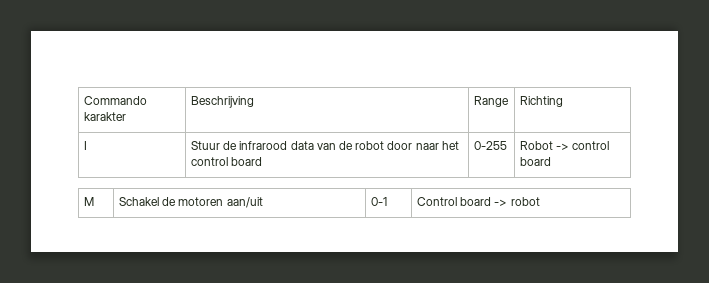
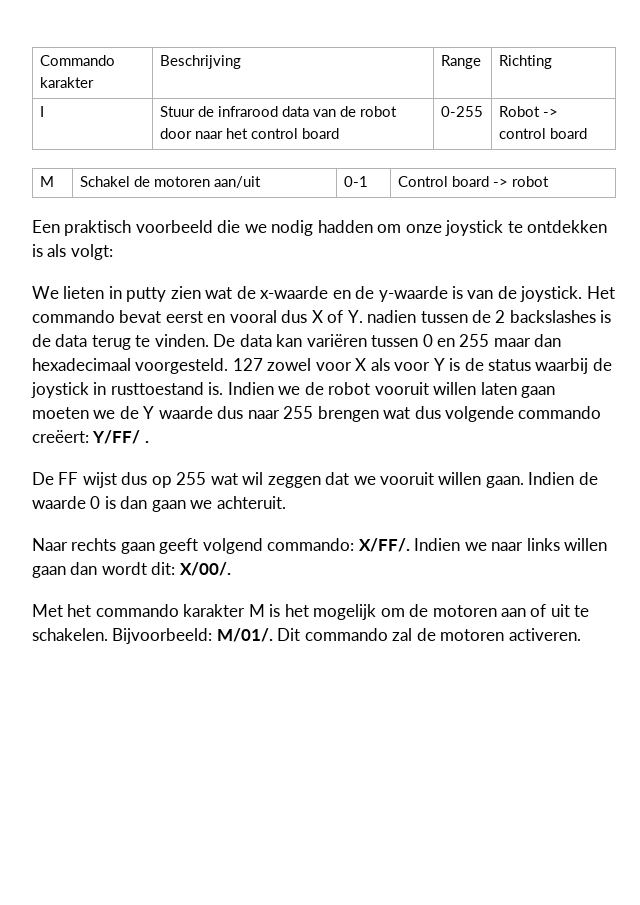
+ Een praktisch voorbeeld die we nodig hadden om onze joystick te ontdekken is als volgt:
+ We lieten in putty zien wat de x-waarde en de y-waarde is van de joystick. Het commando bevat eerst en vooral dus X of Y. nadien tussen de 2 backslashes is de data terug te vinden. De data kan variëren tussen 0 en 255 maar dan hexadecimaal voorgesteld. 127 zowel voor X als voor Y is de status waarbij de joystick in rusttoestand is. Indien we de robot vooruit willen laten gaan moeten we de Y waarde dus naar 255 brengen wat dus volgende commando creëert: Y/FF/ .
+ De FF wijst dus op 255 wat wil zeggen dat we vooruit willen gaan. Indien de waarde 0 is dan gaan we achteruit.
+ Naar rechts gaan geeft volgend commando: X/FF/. Indien we naar links willen gaan dan wordt dit: X/00/.
+ Met het commando karakter M is het mogelijk om de motoren aan of uit te schakelen. Bijvoorbeeld: M/01/. Dit commando zal de motoren activeren.

